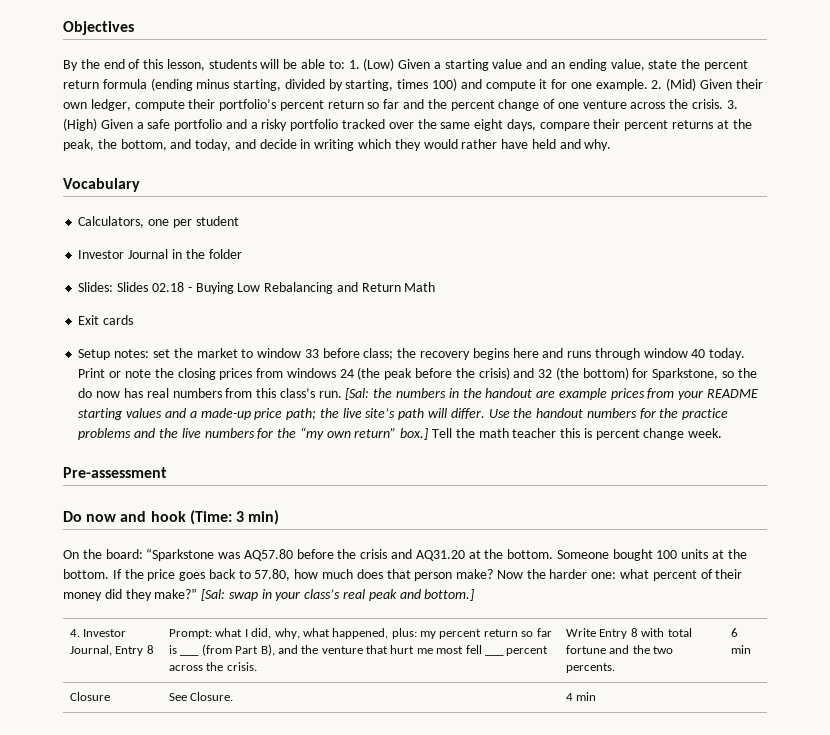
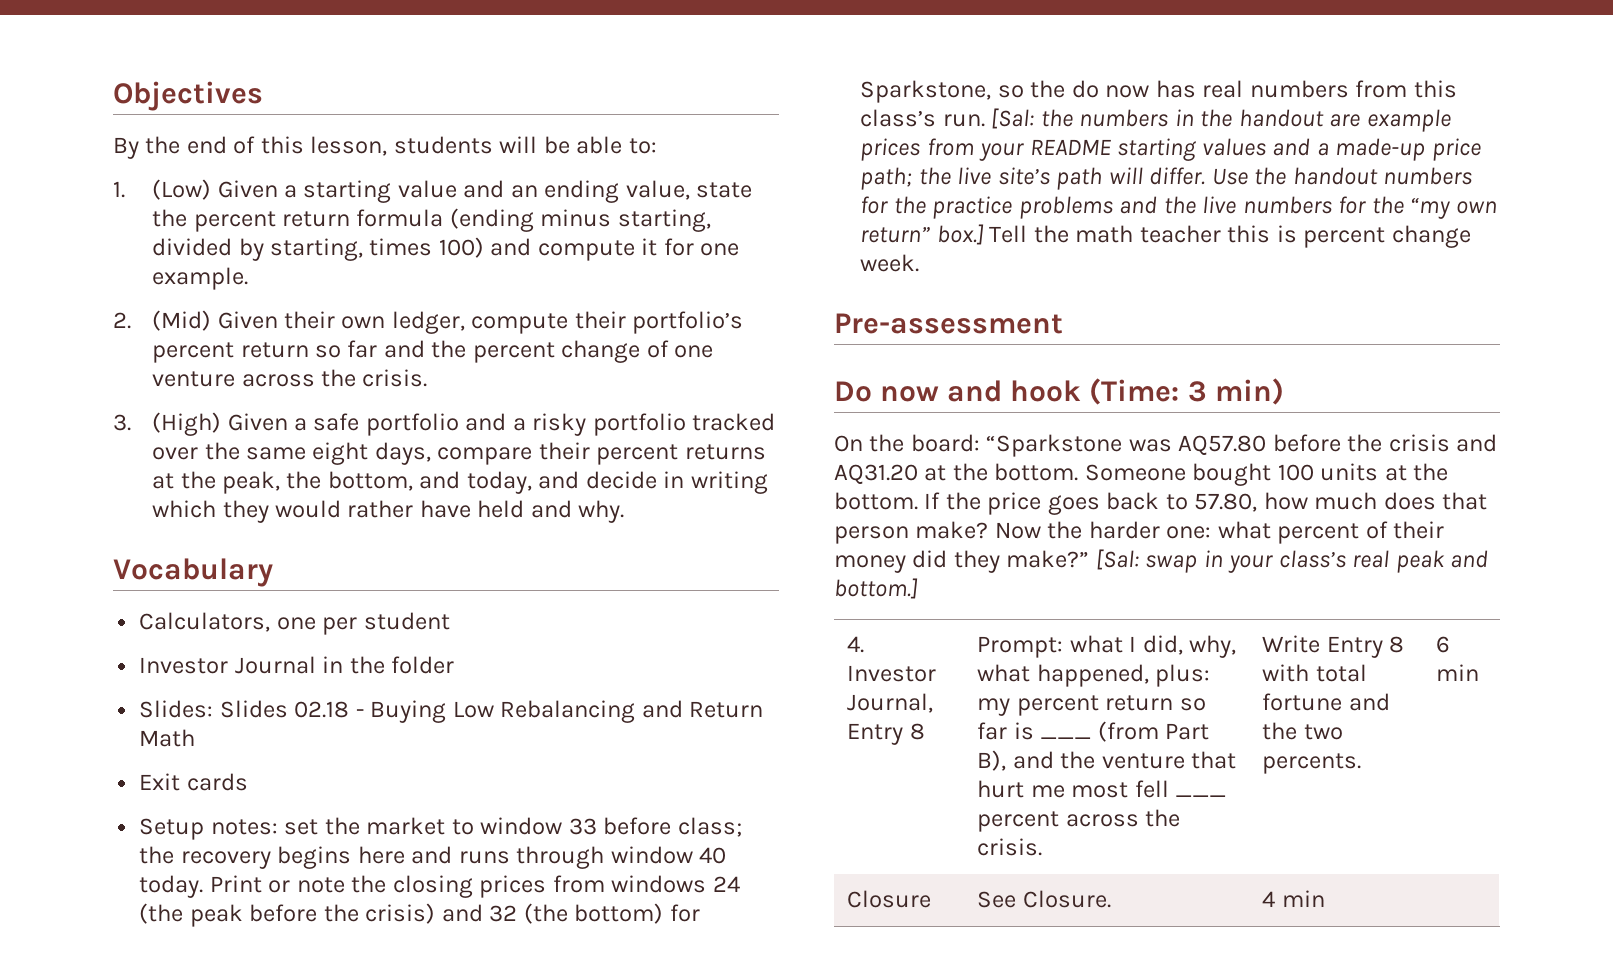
- By the end of this lesson, students will be able to: 1. (Low) Given a starting value and an ending value, state the percent return formula (ending minus starting, divided by starting, times 100) and compute it for one example. 2. (Mid) Given their own ledger, compute their portfolio’s percent return so far and the percent change of one venture across the crisis. 3. (High) Given a safe portfolio and a risky portfolio tracked over the same eight days, compare their percent returns at the peak, the bottom, and today, and decide in writing which they would rather have held and why.
+ By the end of this lesson, students will be able to:
+ 1. (Low) Given a starting value and an ending value, state the percent return formula (ending minus starting, divided by starting, times 100) and compute it for one example.
+ 2. (Mid) Given their own ledger, compute their portfolio’s percent return so far and the percent change of one venture across the crisis.
+ 3. (High) Given a safe portfolio and a risky portfolio tracked over the same eight days, compare their percent returns at the peak, the bottom, and today, and decide in writing which they would rather have held and why.

